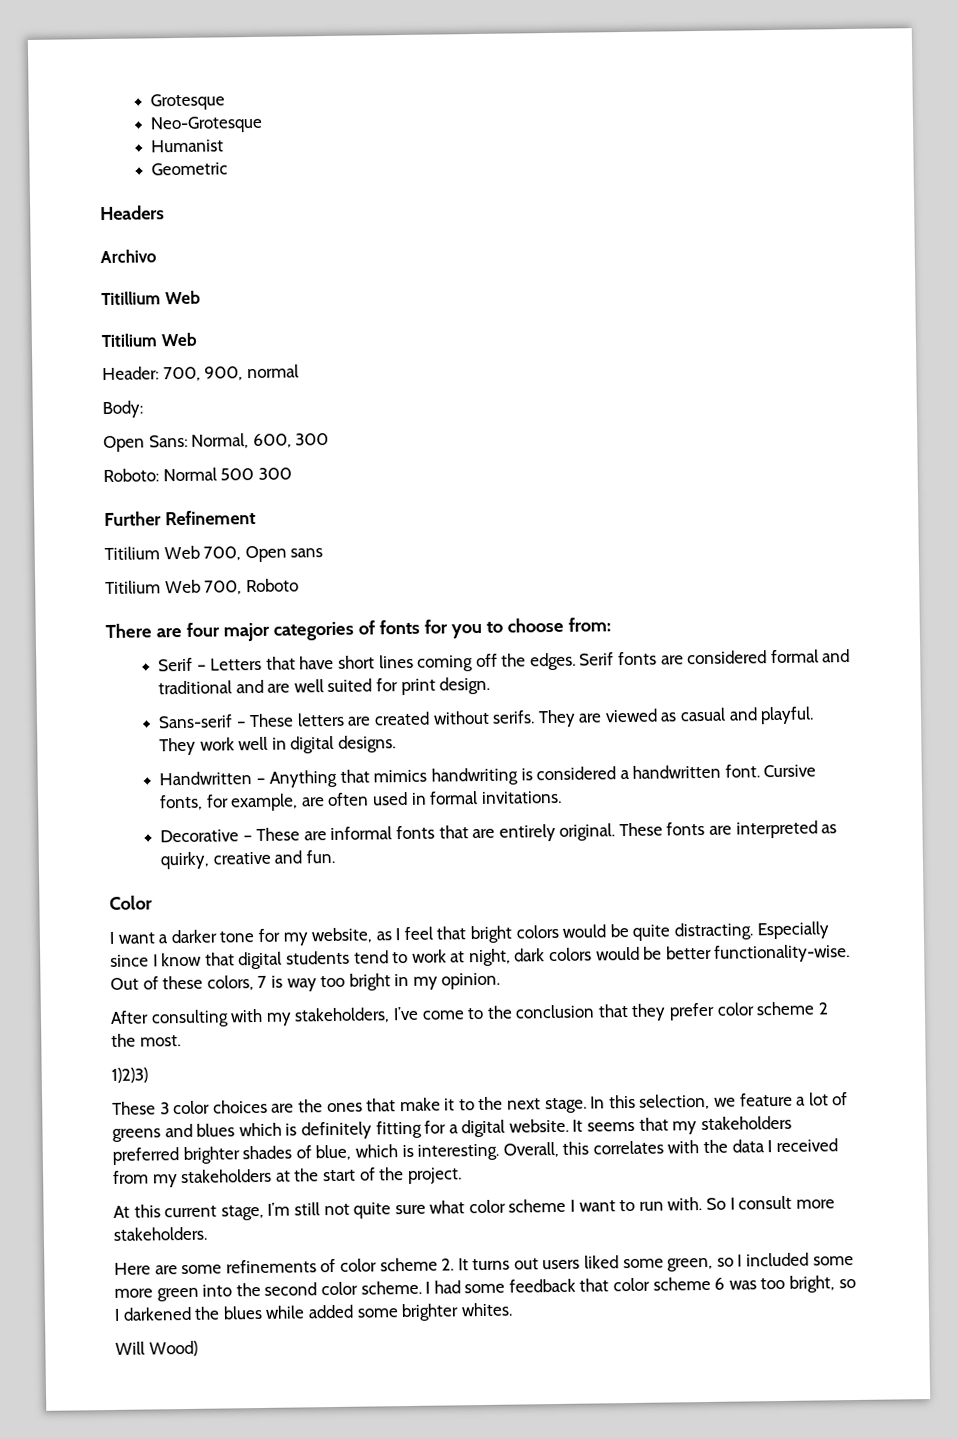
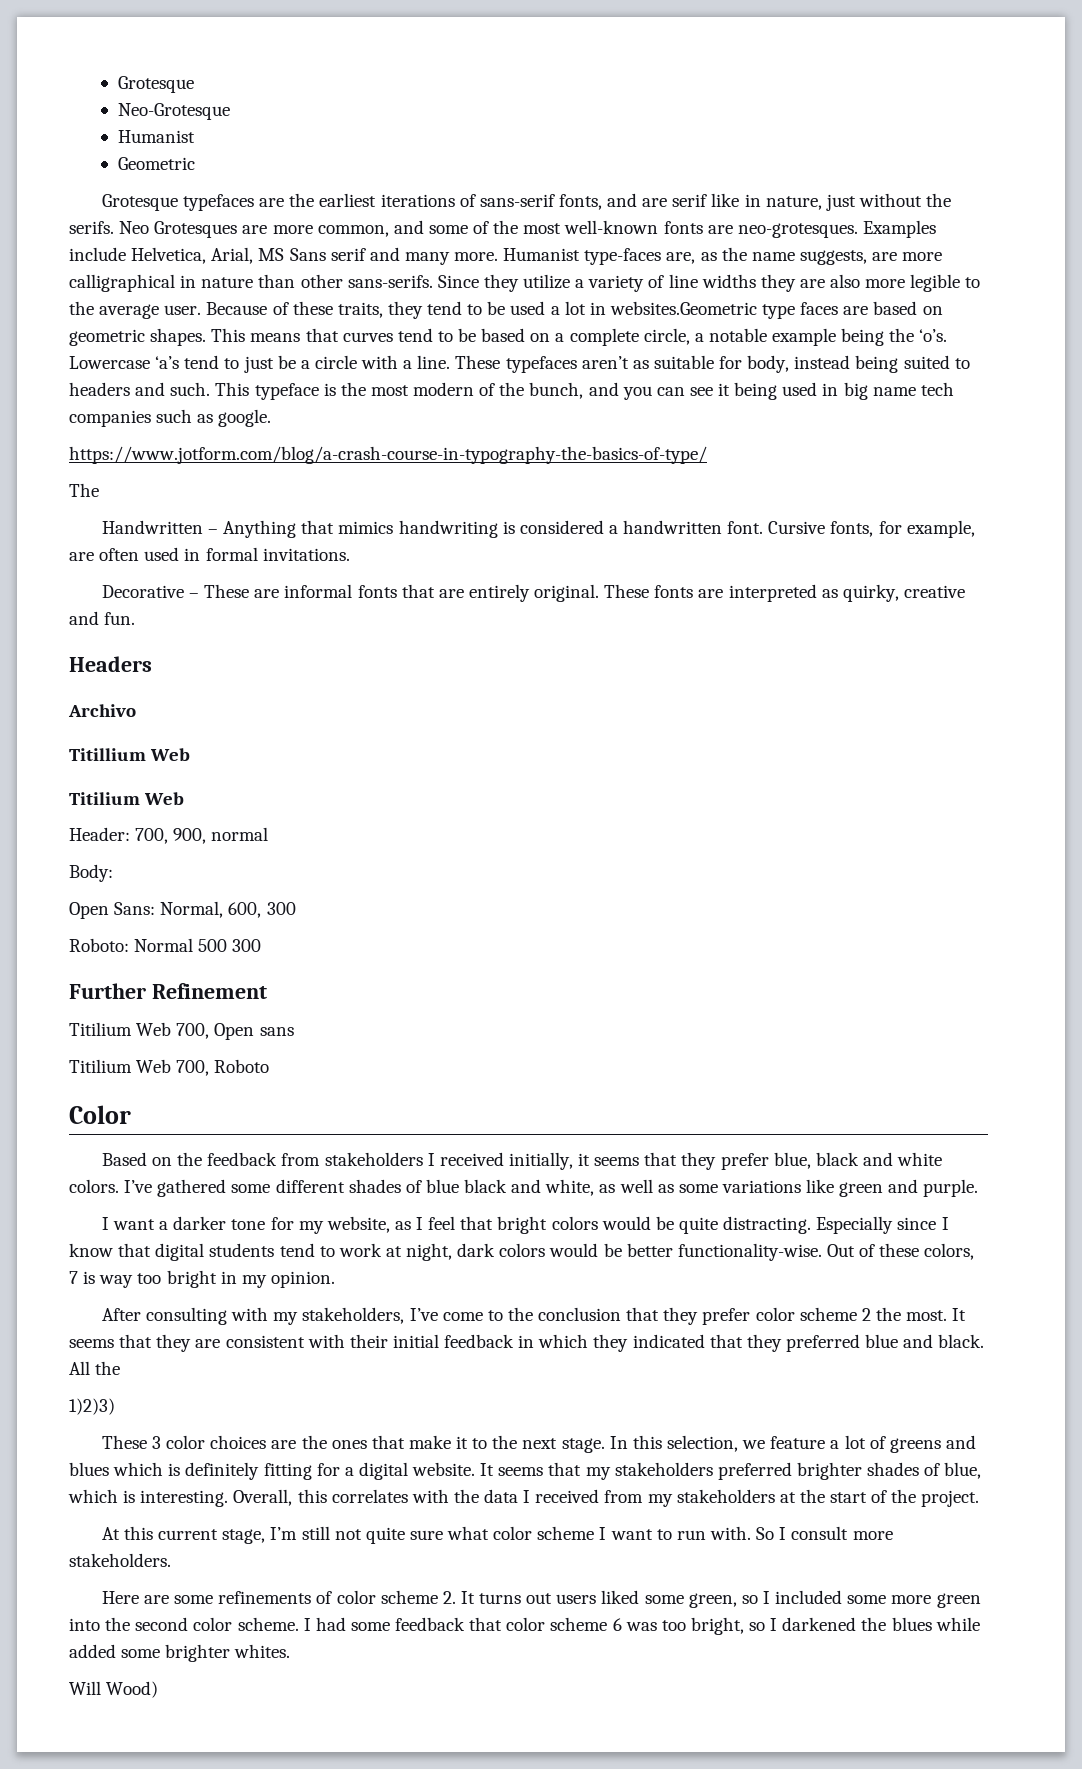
+ Grotesque typefaces are the earliest iterations of sans-serif fonts, and are serif like in nature, just without the serifs. Neo Grotesques are more common, and some of the most well-known fonts are neo-grotesques. Examples include Helvetica, Arial, MS Sans serif and many more. Humanist type-faces are, as the name suggests, are more calligraphical in nature than other sans-serifs. Since they utilize a variety of line widths they are also more legible to the average user. Because of these traits, they tend to be used a lot in websites.Geometric type faces are based on geometric shapes. This means that curves tend to be based on a complete circle, a notable example being the ‘o’s. Lowercase ‘a’s tend to just be a circle with a line. These typefaces aren’t as suitable for body, instead being suited to headers and such. This typeface is the most modern of the bunch, and you can see it being used in big name tech companies such as google.
+ https://www.jotform.com/blog/a-crash-course-in-typography-the-basics-of-type/
+ The
+ Handwritten – Anything that mimics handwriting is considered a handwritten font. Cursive fonts, for example, are often used in formal invitations.
+ Decorative – These are informal fonts that are entirely original. These fonts are interpreted as quirky, creative and fun.
- There are four major categories of fonts for you to choose from:
- Serif – Letters that have short lines coming off the edges. Serif fonts are considered formal and traditional and are well suited for print design.
- Sans-serif – These letters are created without serifs. They are viewed as casual and playful. They work well in digital designs.
- Handwritten – Anything that mimics handwriting is considered a handwritten font. Cursive fonts, for example, are often used in formal invitations.
- Decorative – These are informal fonts that are entirely original. These fonts are interpreted as quirky, creative and fun.
  Color
+ Based on the feedback from stakeholders I received initially, it seems that they prefer blue, black and white colors. I’ve gathered some different shades of blue black and white, as well as some variations like green and purple.
+ It seems that they are consistent with their initial feedback in which they indicated that they preferred blue and black. All the

